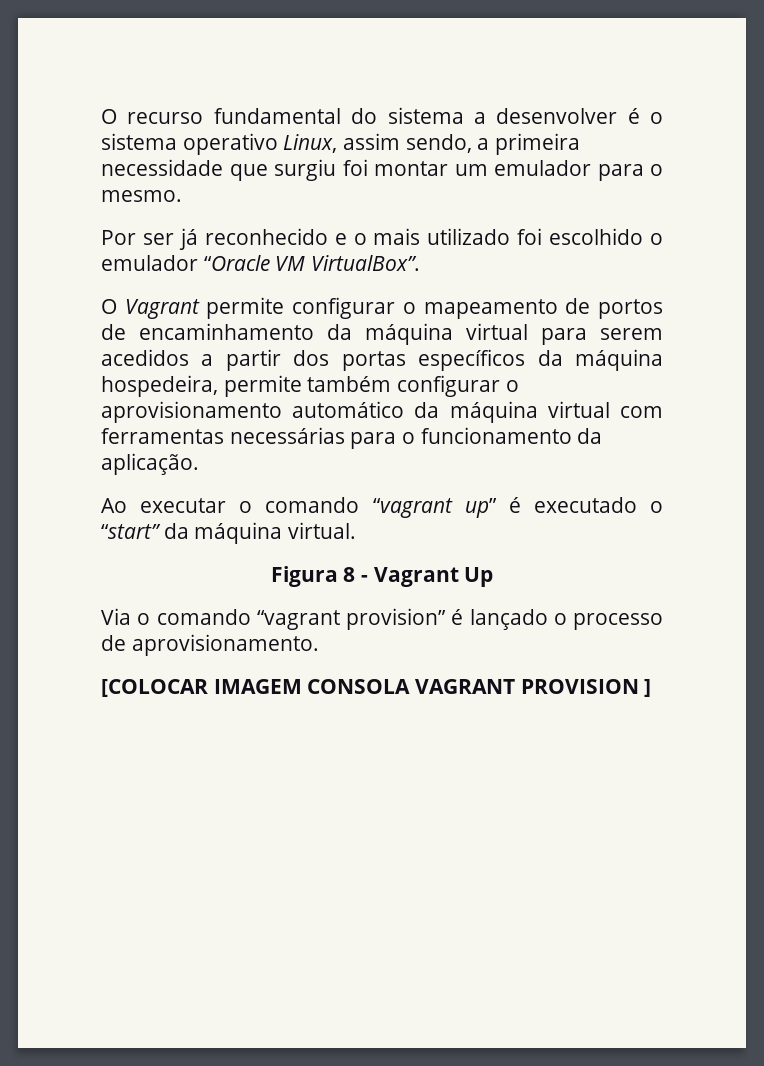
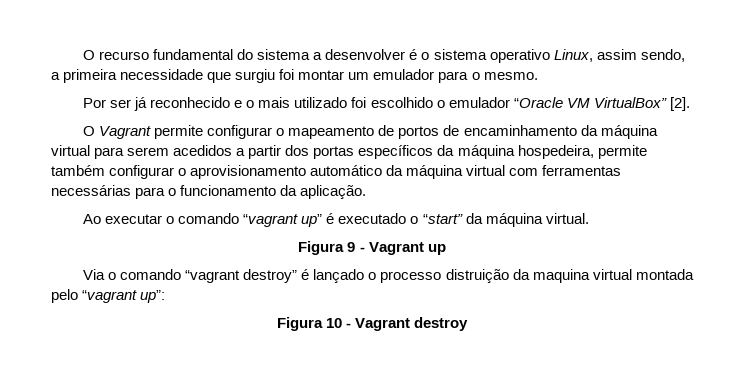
- Por ser já reconhecido e o mais utilizado foi escolhido o emulador “Oracle VM VirtualBox”.
+ Por ser já reconhecido e o mais utilizado foi escolhido o emulador “Oracle VM VirtualBox” [2].
- Figura 8 - Vagrant Up
+ Figura 9 - Vagrant up
- Via o comando “vagrant provision” é lançado o processo de aprovisionamento.
- [COLOCAR IMAGEM CONSOLA VAGRANT PROVISION ]
+ Via o comando “vagrant destroy” é lançado o processo distruição da maquina virtual montada pelo “vagrant up”:
+ Figura 10 - Vagrant destroy

